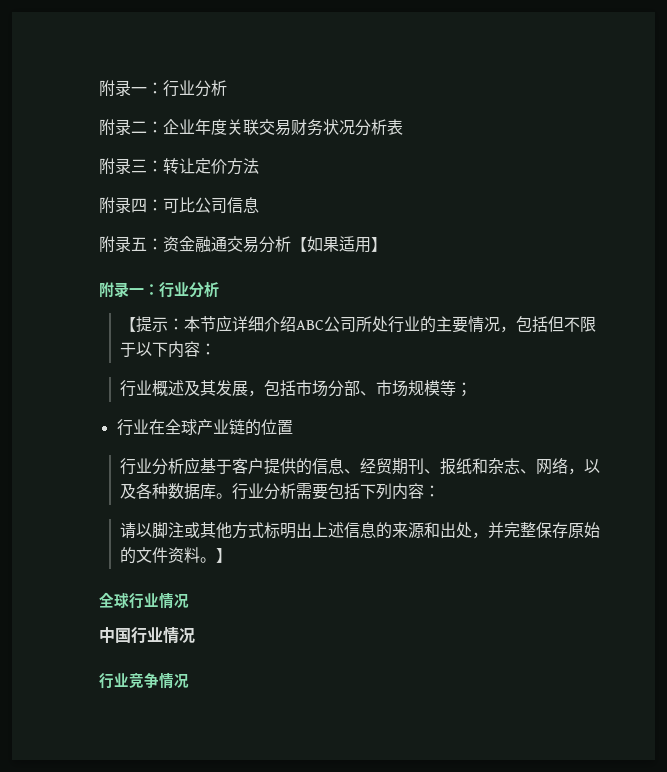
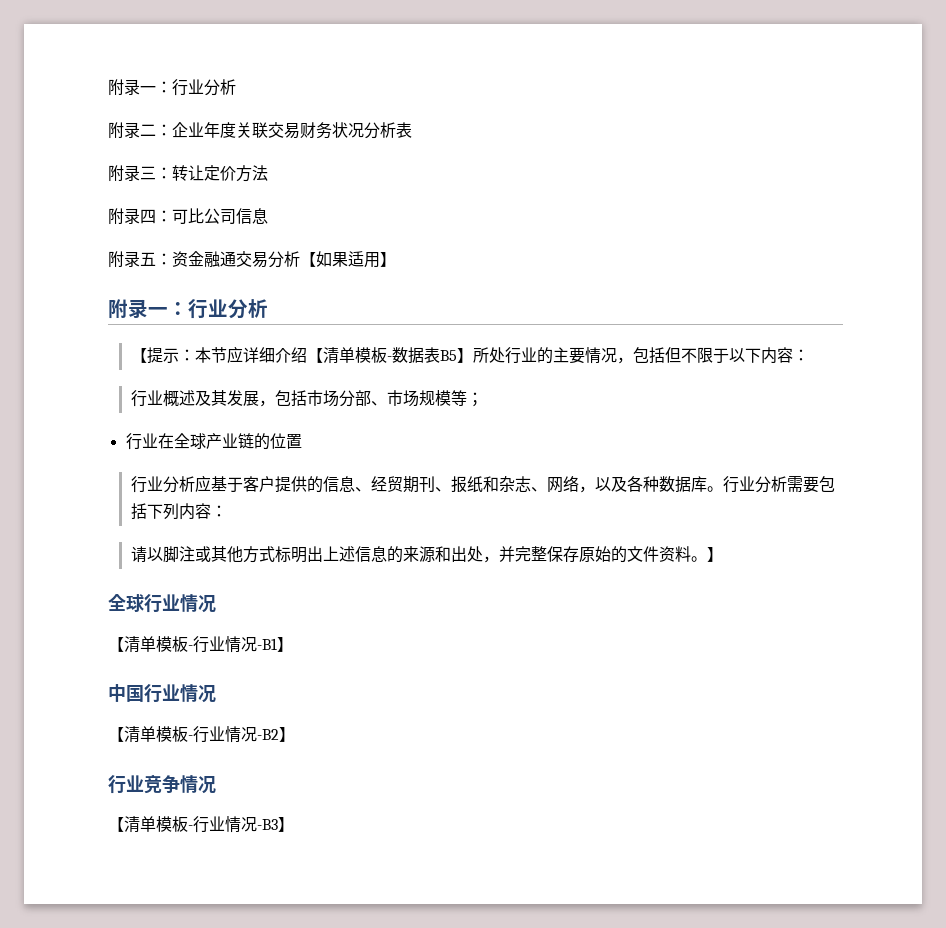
- 【提示：本节应详细介绍ABC公司所处行业的主要情况，包括但不限于以下内容：
+ 【提示：本节应详细介绍【清单模板-数据表B5】所处行业的主要情况，包括但不限于以下内容：
+ 【清单模板-行业情况-B1】
  中国行业情况
+ 【清单模板-行业情况-B2】
  行业竞争情况
+ 【清单模板-行业情况-B3】

